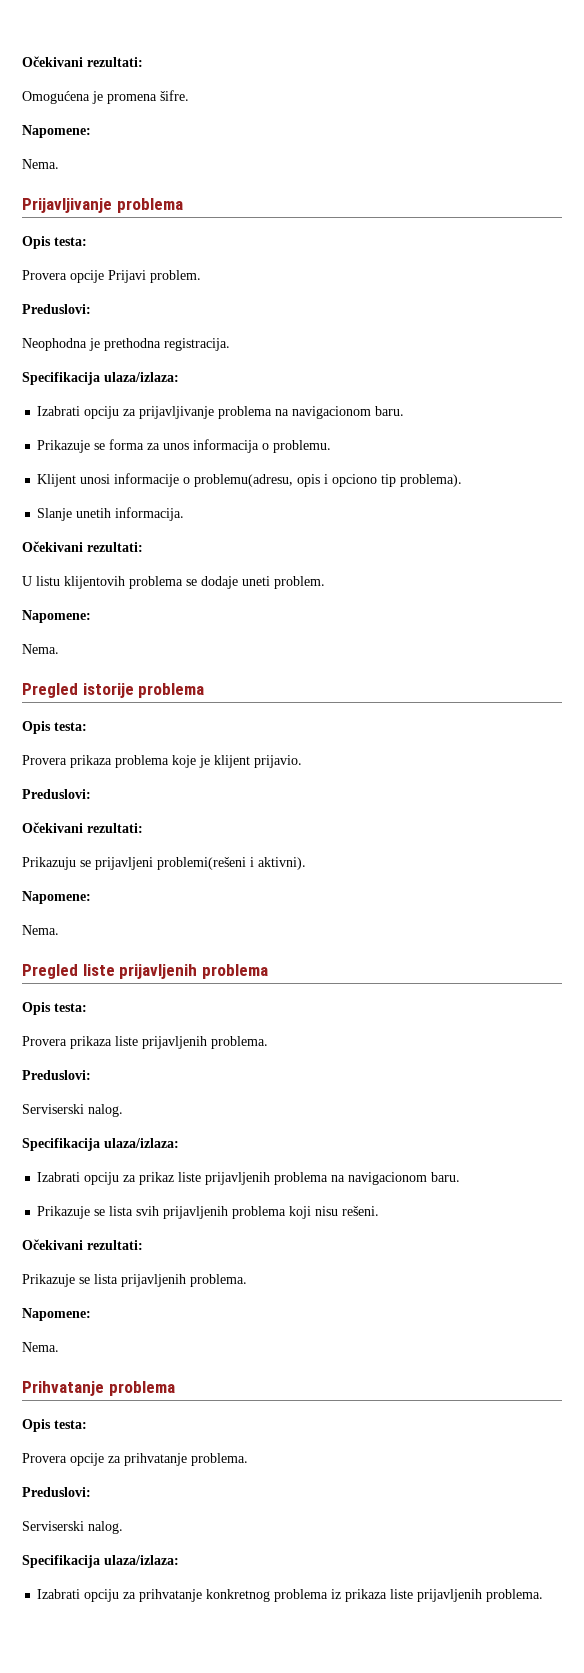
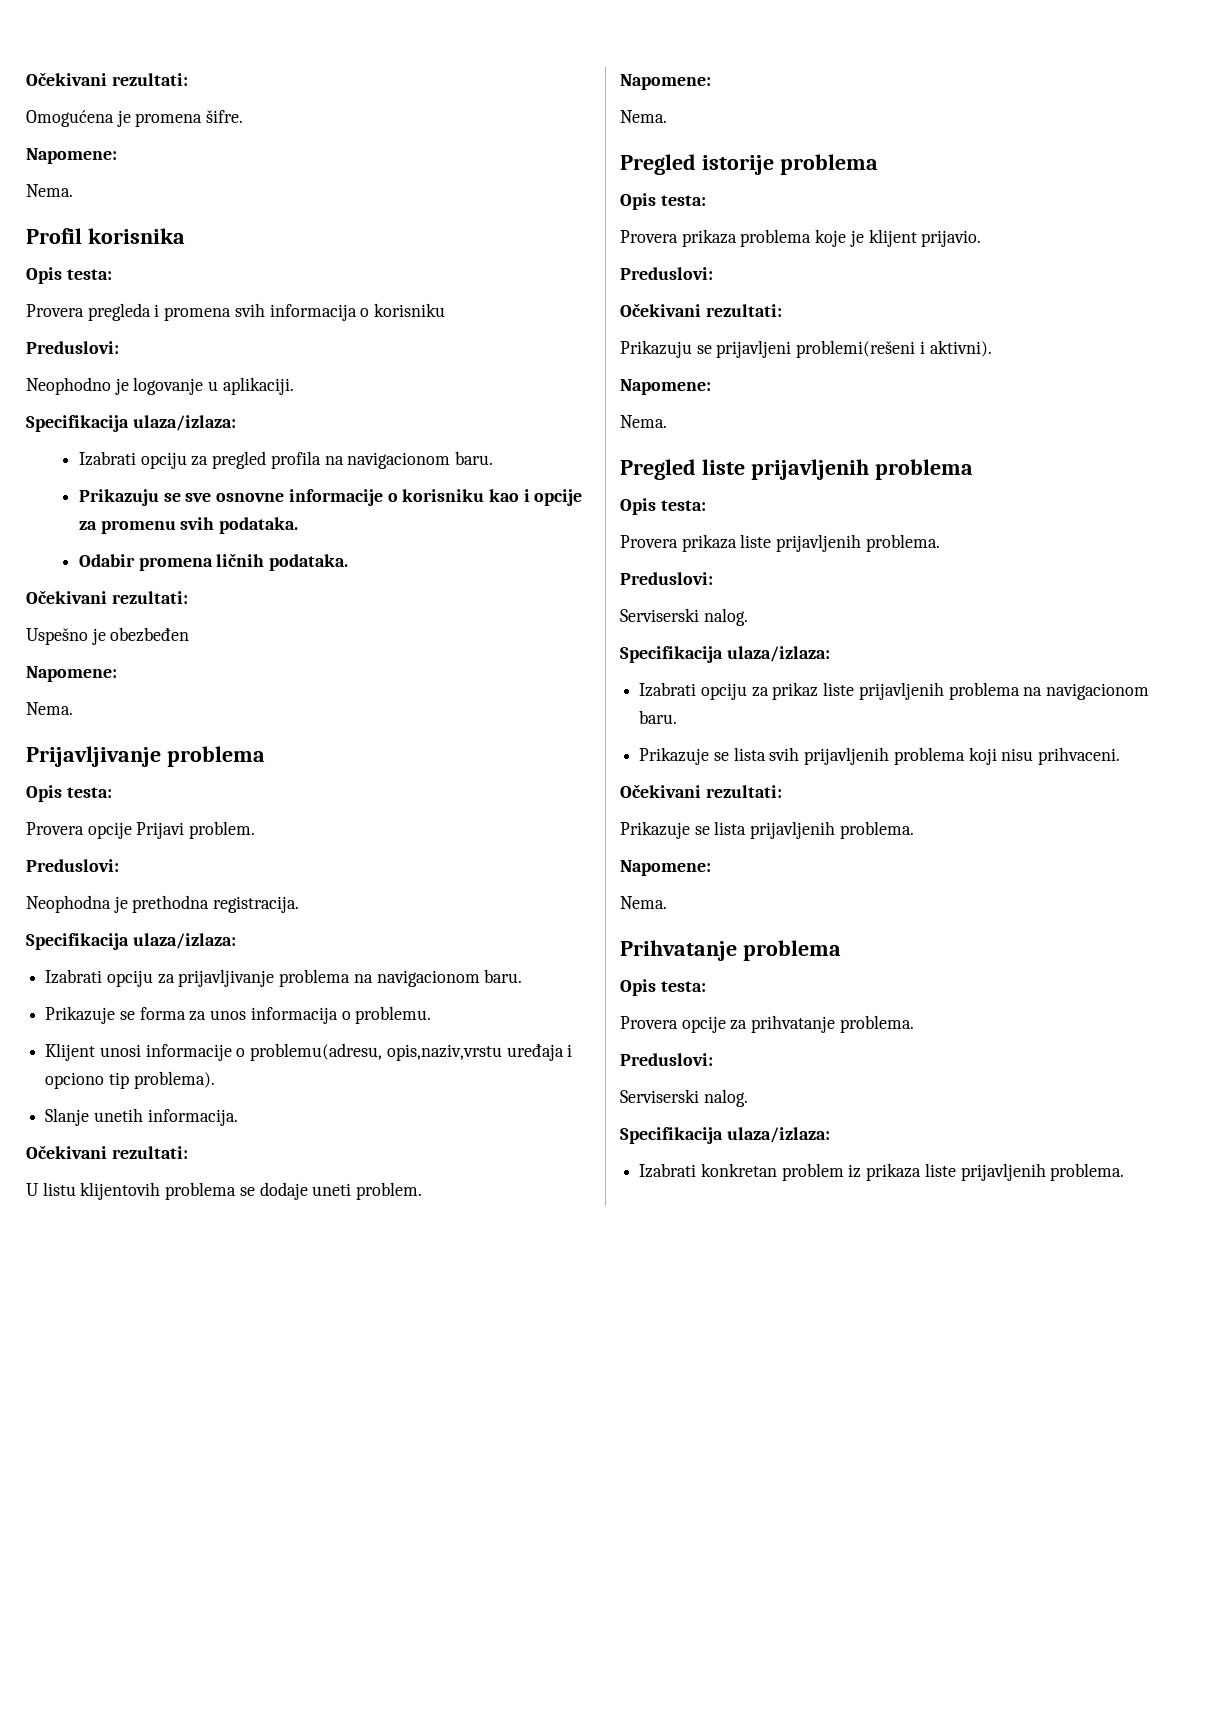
+ Profil korisnika
+ Opis testa:
+ Provera pregleda i promena svih informacija o korisniku
+ Preduslovi:
+ Neophodno je logovanje u aplikaciji.
+ Specifikacija ulaza/izlaza:
+ Izabrati opciju za pregled profila na navigacionom baru.
+ Prikazuju se sve osnovne informacije o korisniku kao i opcije za promenu svih podataka.
+ Odabir promena ličnih podataka.
+ Očekivani rezultati:
+ Uspešno je obezbeđen
+ Napomene:
+ Nema.
- Klijent unosi informacije o problemu(adresu, opis i opciono tip problema).
+ Klijent unosi informacije o problemu(adresu, opis,naziv,vrstu uređaja i opciono tip problema).
- Prikazuje se lista svih prijavljenih problema koji nisu rešeni.
+ Prikazuje se lista svih prijavljenih problema koji nisu prihvaceni.
- Izabrati opciju za prihvatanje konkretnog problema iz prikaza liste prijavljenih problema.
+ Izabrati konkretan problem iz prikaza liste prijavljenih problema.

